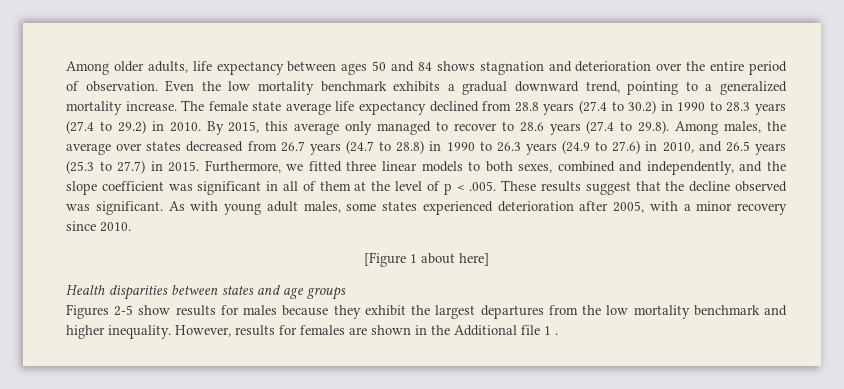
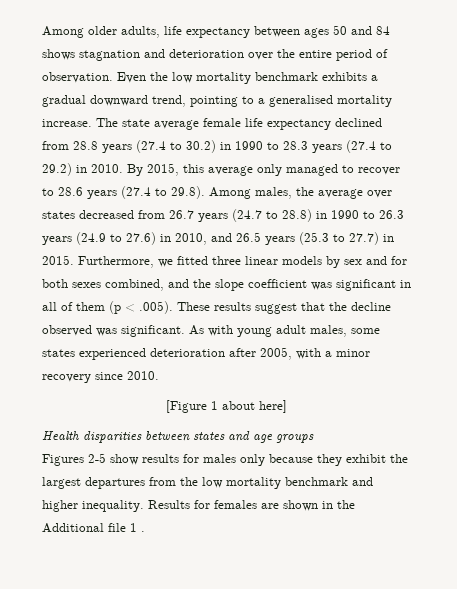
- Even the low mortality benchmark exhibits a gradual downward trend, pointing to a generalized mortality increase.
+ Even the low mortality benchmark exhibits a gradual downward trend, pointing to a generalised mortality increase.
- The female state average life expectancy declined from 28.8 years (27.4 to 30.2) in 1990 to 28.3 years (27.4 to 29.2) in 2010.
+ The state average female life expectancy declined from 28.8 years (27.4 to 30.2) in 1990 to 28.3 years (27.4 to 29.2) in 2010.
- Furthermore, we fitted three linear models to both sexes, combined and independently, and the slope coefficient was significant in all of them at the level of p < .005. These results suggest that the decline observed was significant.
+ Furthermore, we fitted three linear models by sex and for both sexes combined, and the slope coefficient was significant in all of them (p < .005). These results suggest that the decline observed was significant.
- Figures 2-5 show results for males because they exhibit the largest departures from the low mortality benchmark and higher inequality.
+ Figures 2-5 show results for males only because they exhibit the largest departures from the low mortality benchmark and higher inequality.
- However, results for females are shown in the Additional file 1 .
+ Results for females are shown in the Additional file 1 .

